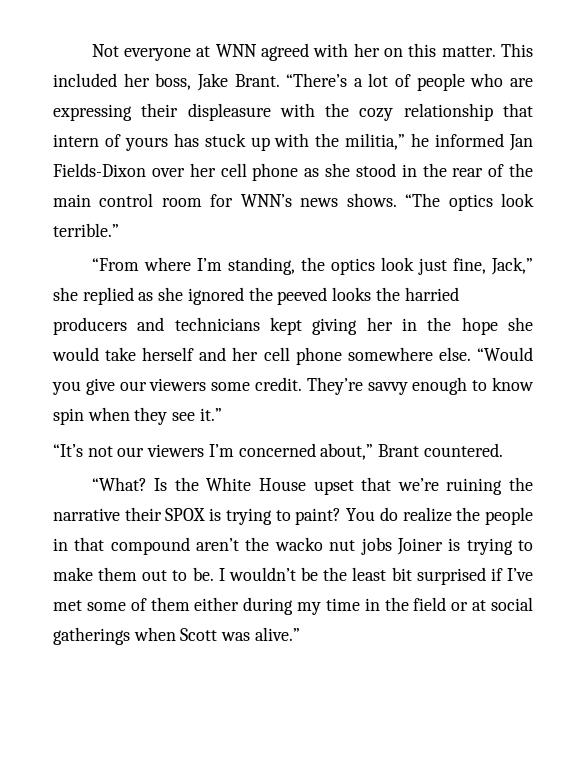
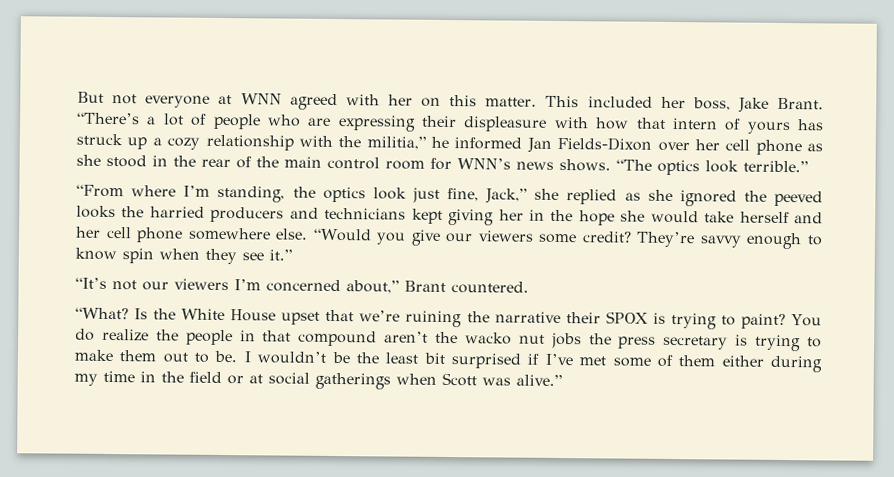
- Not everyone at WNN agreed with her on this matter.
+ But not everyone at WNN agreed with her on this matter.
- “There’s a lot of people who are expressing their displeasure with the cozy relationship that intern of yours has stuck up with the militia,” he informed Jan Fields-Dixon over her cell phone as she stood in the rear of the main control room for WNN’s news shows.
+ “There’s a lot of people who are expressing their displeasure with how that intern of yours has struck up a cozy relationship with the militia,” he informed Jan Fields-Dixon over her cell phone as she stood in the rear of the main control room for WNN’s news shows.
- “Would you give our viewers some credit.
+ “Would you give our viewers some credit?
- You do realize the people in that compound aren’t the wacko nut jobs Joiner is trying to make them out to be.
+ You do realize the people in that compound aren’t the wacko nut jobs the press secretary is trying to make them out to be.

